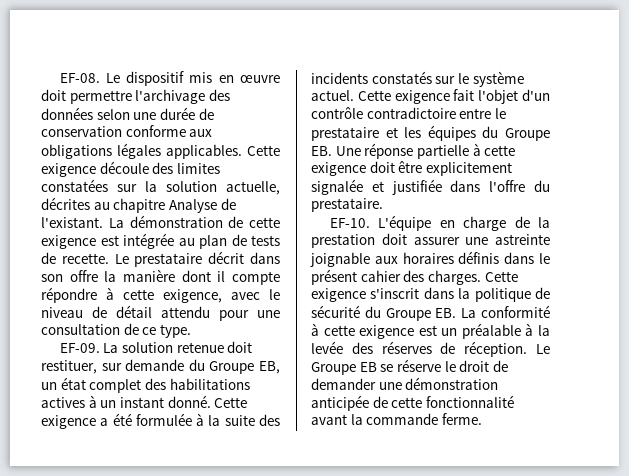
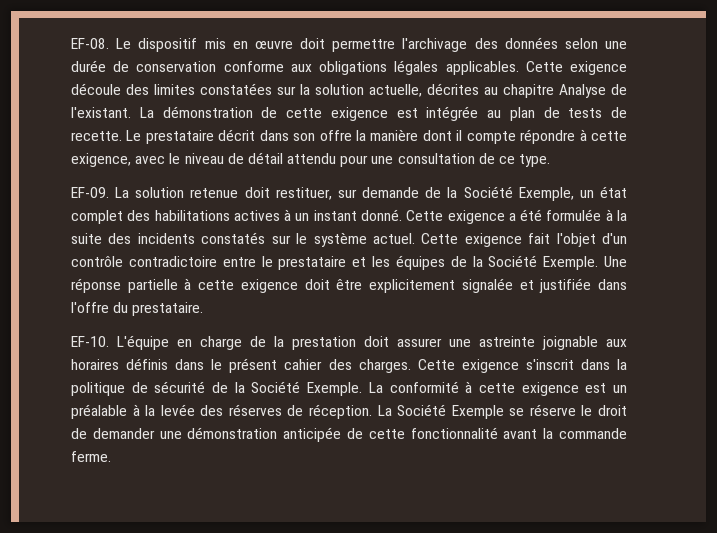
- La solution retenue doit restituer, sur demande du Groupe EB, un état complet des habilitations actives à un instant donné.
+ La solution retenue doit restituer, sur demande de la Société Exemple, un état complet des habilitations actives à un instant donné.
- Cette exigence fait l'objet d'un contrôle contradictoire entre le prestataire et les équipes du Groupe EB. Une réponse partielle à cette exigence doit être explicitement signalée et justifiée dans l'offre du prestataire.
+ Cette exigence fait l'objet d'un contrôle contradictoire entre le prestataire et les équipes de la Société Exemple. Une réponse partielle à cette exigence doit être explicitement signalée et justifiée dans l'offre du prestataire.
- Cette exigence s'inscrit dans la politique de sécurité du Groupe EB. La conformité à cette exigence est un préalable à la levée des réserves de réception.
+ Cette exigence s'inscrit dans la politique de sécurité de la Société Exemple. La conformité à cette exigence est un préalable à la levée des réserves de réception.
- Le Groupe EB se réserve le droit de demander une démonstration anticipée de cette fonctionnalité avant la commande ferme.
+ La Société Exemple se réserve le droit de demander une démonstration anticipée de cette fonctionnalité avant la commande ferme.

